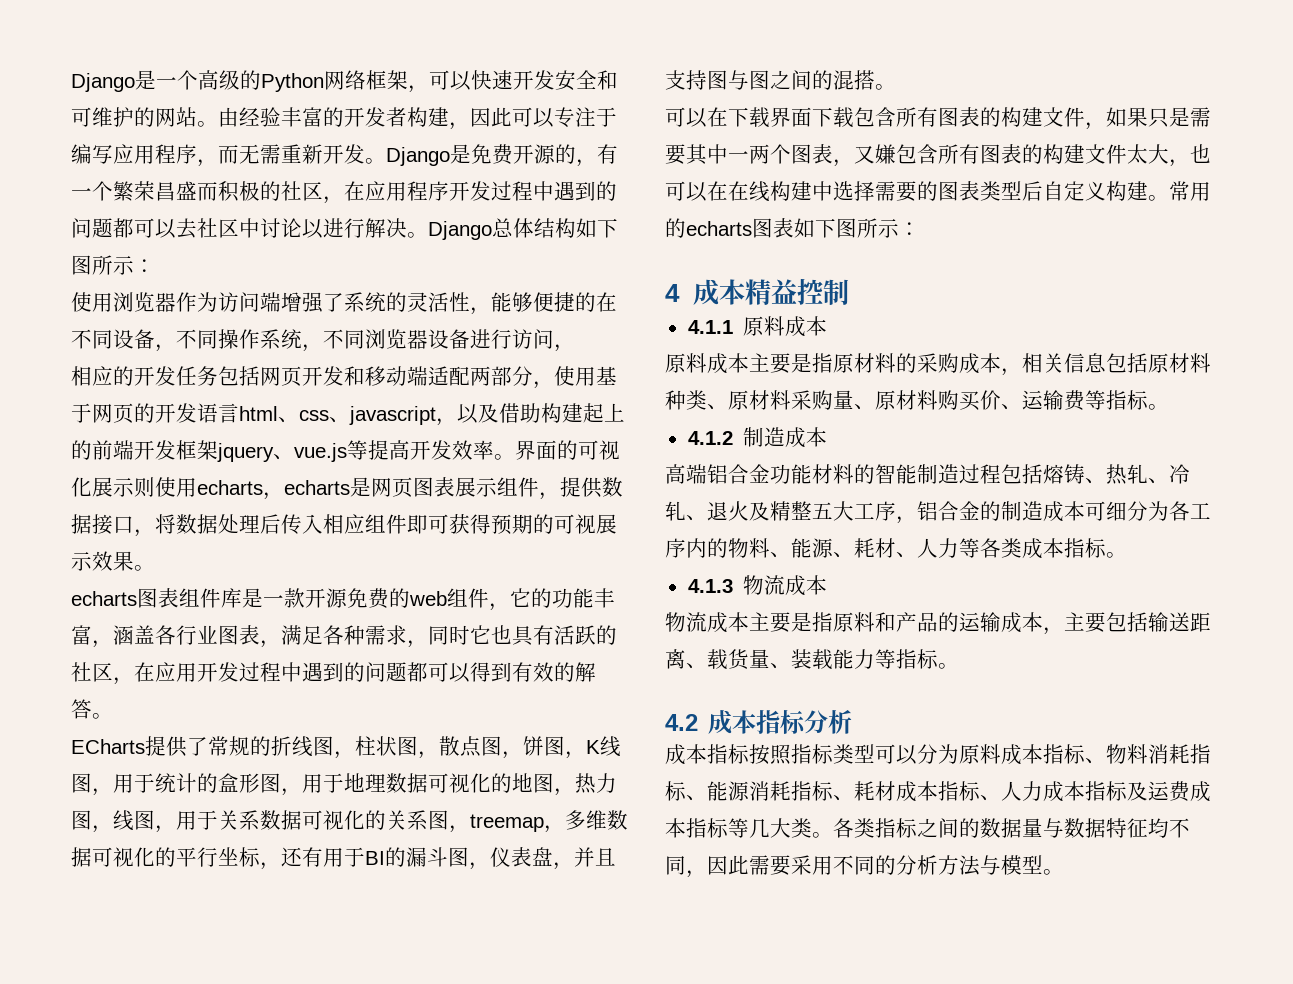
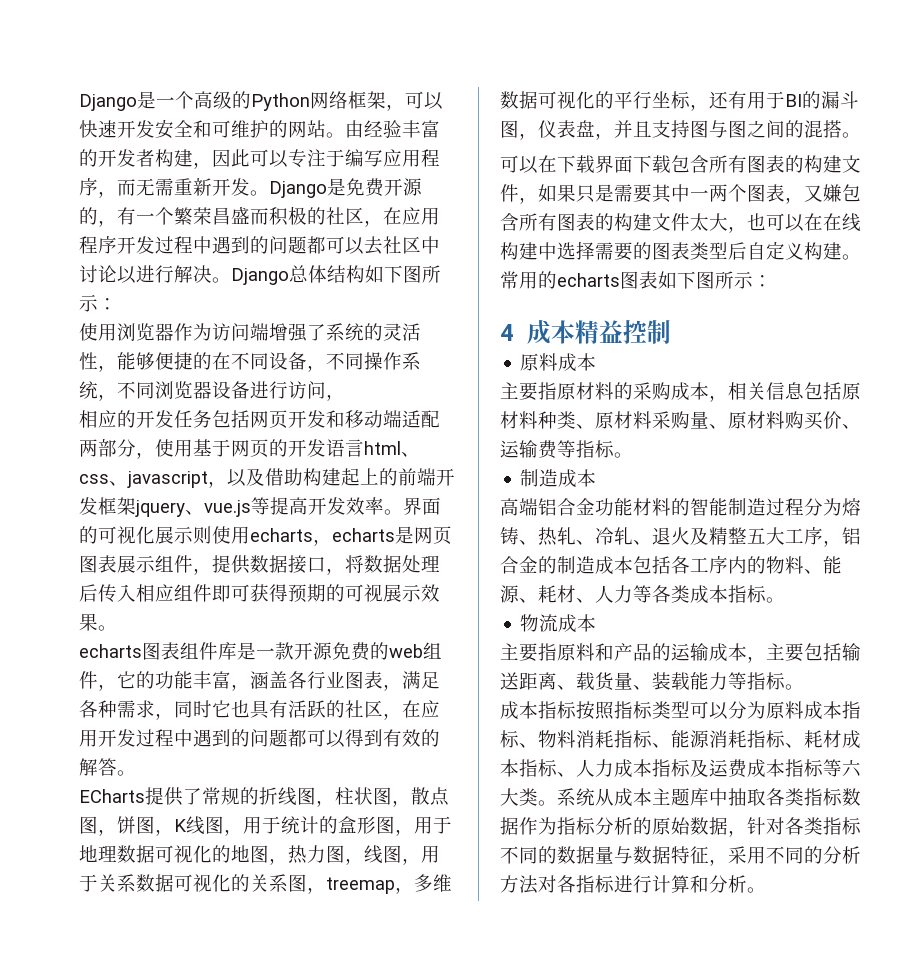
  4成本精益控制
- 4.1.1原料成本
+ 原料成本
- 原料成本主要是指原材料的采购成本，相关信息包括原材料种类、原材料采购量、原材料购买价、运输费等指标。
- 4.1.2制造成本
+ 主要指原材料的采购成本，相关信息包括原材料种类、原材料采购量、原材料购买价、运输费等指标。
+ 制造成本
- 高端铝合金功能材料的智能制造过程包括熔铸、热轧、冷轧、退火及精整五大工序，铝合金的制造成本可细分为各工序内的物料、能源、耗材、人力等各类成本指标。
+ 高端铝合金功能材料的智能制造过程分为熔铸、热轧、冷轧、退火及精整五大工序，铝合金的制造成本包括各工序内的物料、能源、耗材、人力等各类成本指标。
- 4.1.3物流成本
+ 物流成本
- 物流成本主要是指原料和产品的运输成本，主要包括输送距离、载货量、装载能力等指标。
+ 主要指原料和产品的运输成本，主要包括输送距离、载货量、装载能力等指标。
- 4.2成本指标分析
- 成本指标按照指标类型可以分为原料成本指标、物料消耗指标、能源消耗指标、耗材成本指标、人力成本指标及运费成本指标等几大类。各类指标之间的数据量与数据特征均不同，因此需要采用不同的分析方法与模型。
+ 成本指标按照指标类型可以分为原料成本指标、物料消耗指标、能源消耗指标、耗材成本指标、人力成本指标及运费成本指标等六大类。系统从成本主题库中抽取各类指标数据作为指标分析的原始数据，针对各类指标不同的数据量与数据特征，采用不同的分析方法对各指标进行计算和分析。

